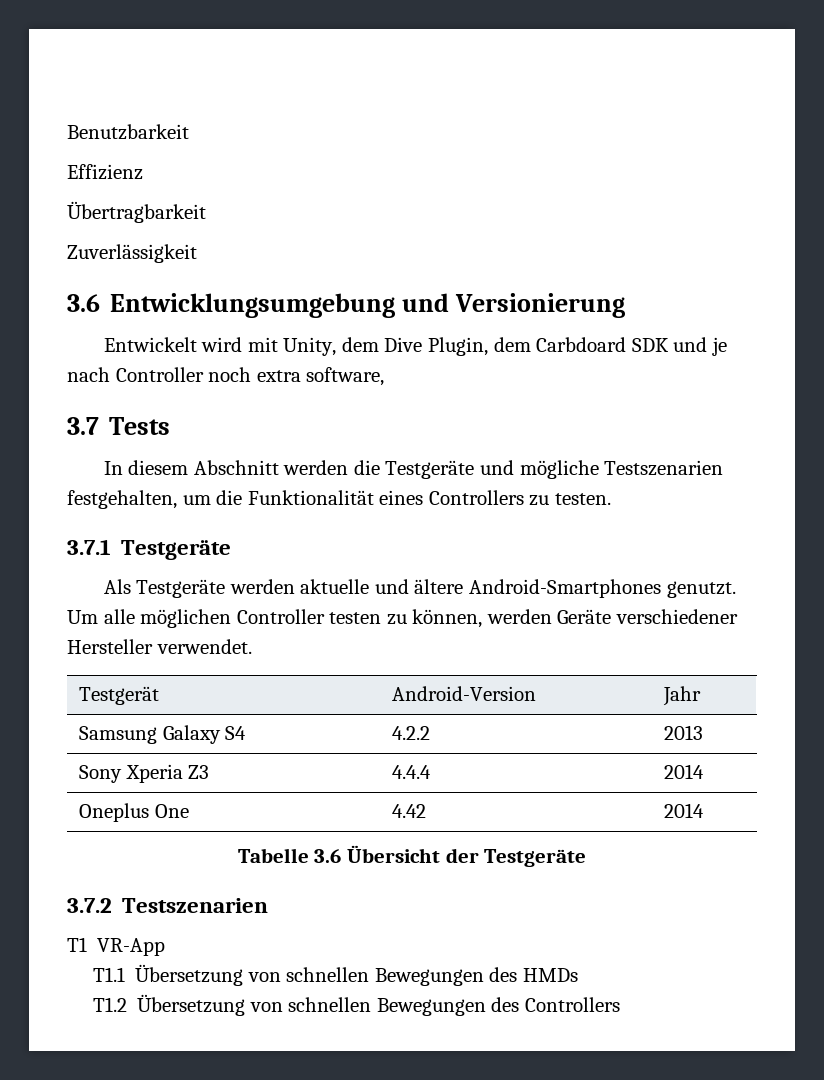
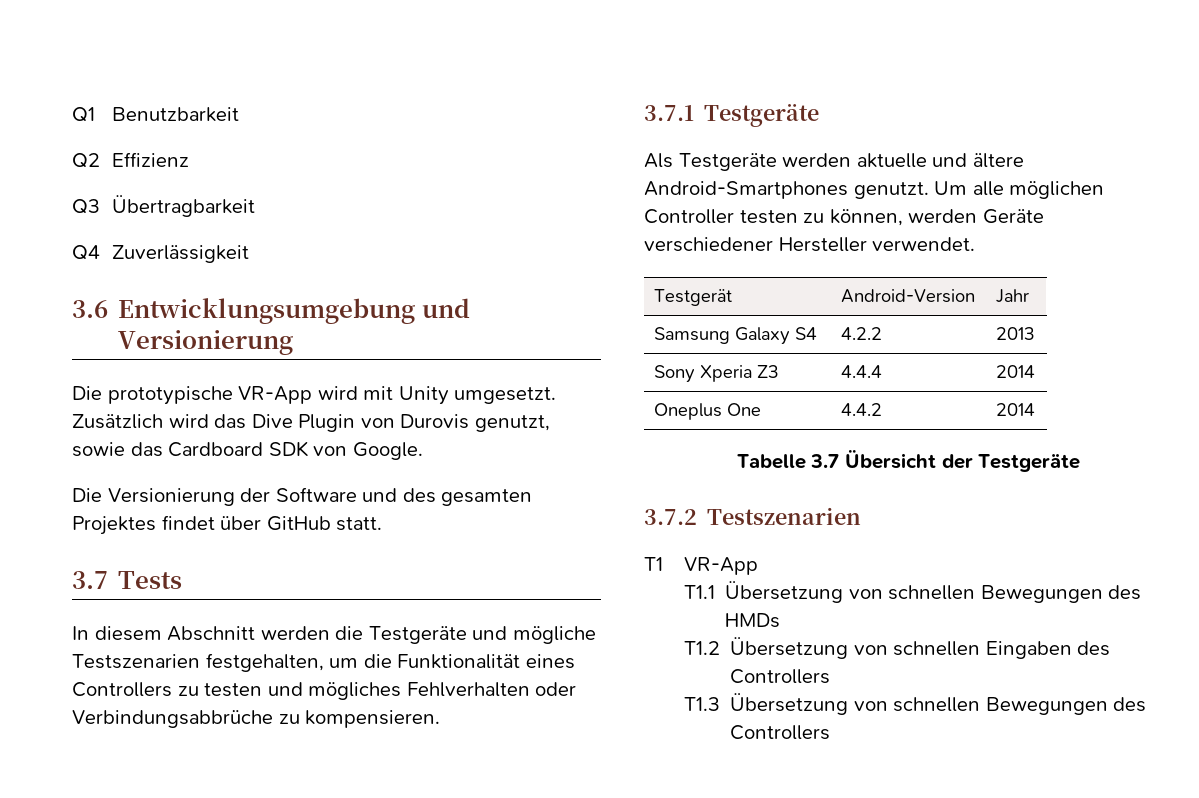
- Benutzbarkeit
+ Q1 Benutzbarkeit
- Effizienz
+ Q2 Effizienz
- Übertragbarkeit
+ Q3 Übertragbarkeit
- Zuverlässigkeit
+ Q4 Zuverlässigkeit
- Entwickelt wird mit Unity, dem Dive Plugin, dem Carbdoard SDK und je nach Controller noch extra software,
+ Die prototypische VR-App wird mit Unity umgesetzt. Zusätzlich wird das Dive Plugin von Durovis genutzt, sowie das Cardboard SDK von Google.
+ Die Versionierung der Software und des gesamten Projektes findet über GitHub statt.
- In diesem Abschnitt werden die Testgeräte und mögliche Testszenarien festgehalten, um die Funktionalität eines Controllers zu testen.
+ In diesem Abschnitt werden die Testgeräte und mögliche Testszenarien festgehalten, um die Funktionalität eines Controllers zu testen und mögliches Fehlverhalten oder Verbindungsabbrüche zu kompensieren.
- Oneplus One | 4.42 | 2014
+ Oneplus One | 4.4.2 | 2014
- Tabelle 3.6 Übersicht der Testgeräte
+ Tabelle 3.7 Übersicht der Testgeräte
- T1.2 Übersetzung von schnellen Bewegungen des Controllers
+ T1.2 Übersetzung von schnellen Eingaben des Controllers
+ T1.3 Übersetzung von schnellen Bewegungen des Controllers

